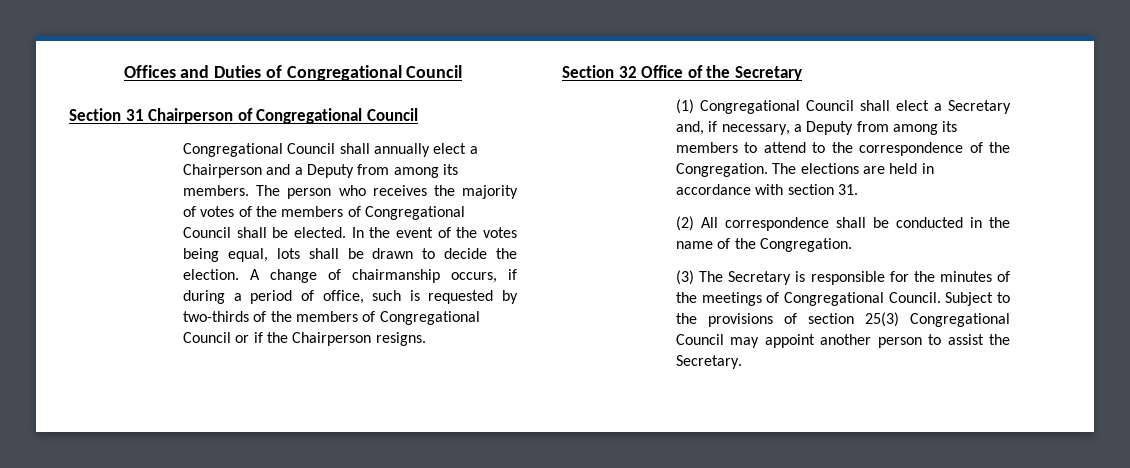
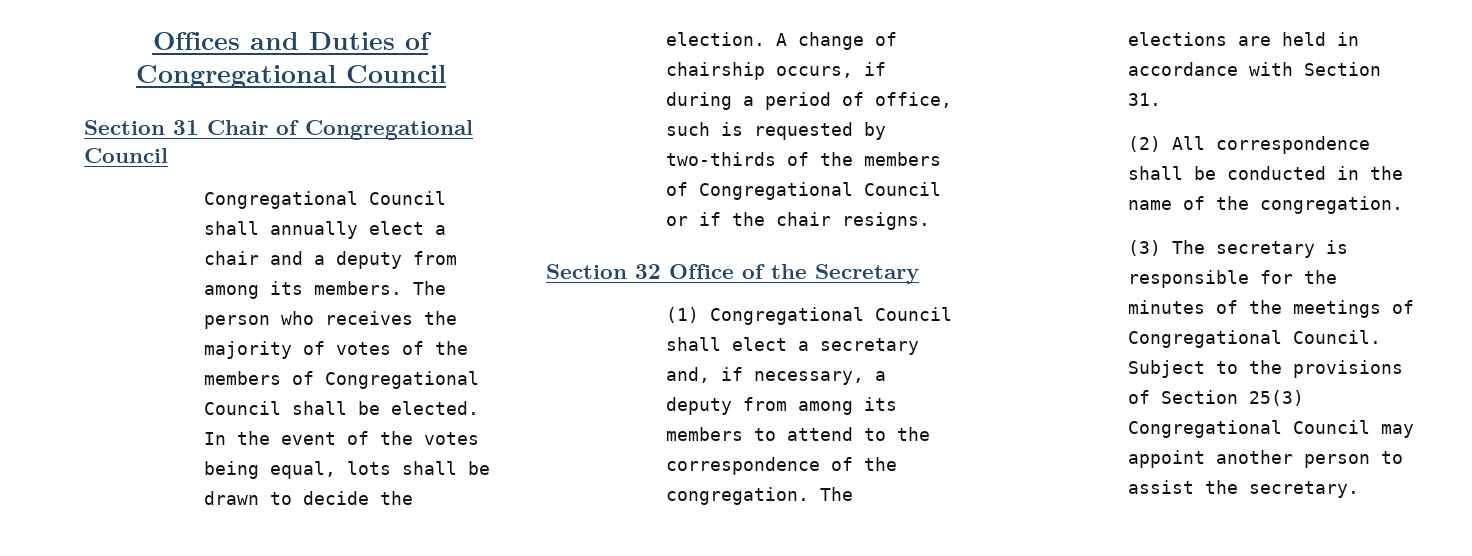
- Section 31 Chairperson of Congregational Council
+ Section 31 Chair of Congregational Council
- Congregational Council shall annually elect a Chairperson and a Deputy from among its members.
+ Congregational Council shall annually elect a chair and a deputy from among its members.
- A change of chairmanship occurs, if during a period of office, such is requested by two-thirds of the members of Congregational Council or if the Chairperson resigns.
+ A change of chairship occurs, if during a period of office, such is requested by two-thirds of the members of Congregational Council or if the chair resigns.
- (1) Congregational Council shall elect a Secretary and, if necessary, a Deputy from among its members to attend to the correspondence of the Congregation.
+ (1) Congregational Council shall elect a secretary and, if necessary, a deputy from among its members to attend to the correspondence of the congregation.
- The elections are held in accordance with section 31.
+ The elections are held in accordance with Section 31.
- (2) All correspondence shall be conducted in the name of the Congregation.
+ (2) All correspondence shall be conducted in the name of the congregation.
- (3) The Secretary is responsible for the minutes of the meetings of Congregational Council.
+ (3) The secretary is responsible for the minutes of the meetings of Congregational Council.
- Subject to the provisions of section 25(3) Congregational Council may appoint another person to assist the Secretary.
+ Subject to the provisions of Section 25(3) Congregational Council may appoint another person to assist the secretary.

